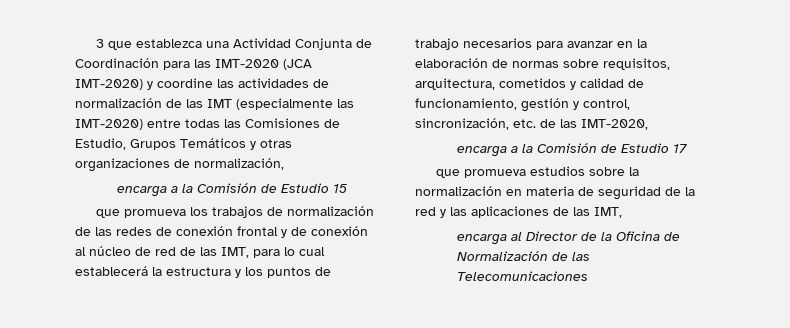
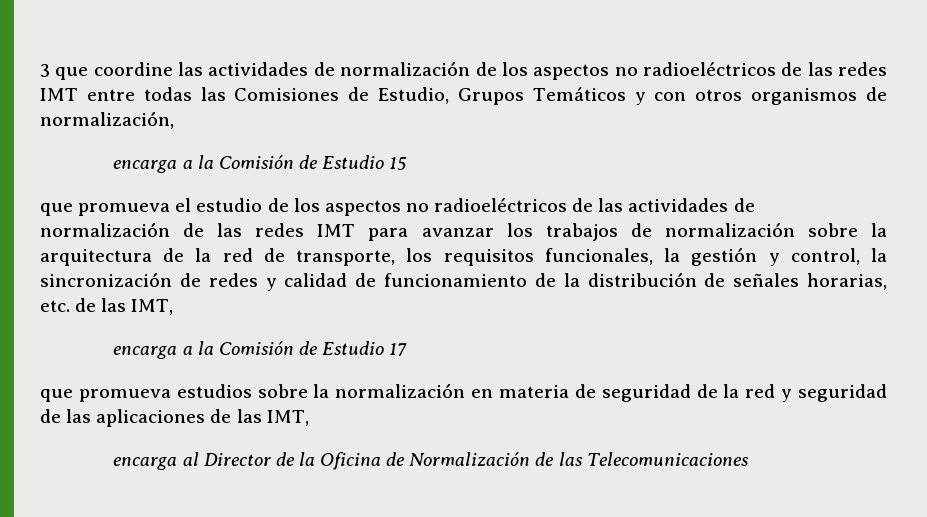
- 3 que establezca una Actividad Conjunta de Coordinación para las IMT-2020 (JCA IMT-2020) y coordine las actividades de normalización de las IMT (especialmente las IMT-2020) entre todas las Comisiones de Estudio, Grupos Temáticos y otras organizaciones de normalización,
+ 3 que coordine las actividades de normalización de los aspectos no radioeléctricos de las redes IMT entre todas las Comisiones de Estudio, Grupos Temáticos y con otros organismos de normalización,
- que promueva los trabajos de normalización de las redes de conexión frontal y de conexión al núcleo de red de las IMT, para lo cual establecerá la estructura y los puntos de trabajo necesarios para avanzar en la elaboración de normas sobre requisitos, arquitectura, cometidos y calidad de funcionamiento, gestión y control, sincronización, etc. de las IMT-2020,
+ que promueva el estudio de los aspectos no radioeléctricos de las actividades de normalización de las redes IMT para avanzar los trabajos de normalización sobre la arquitectura de la red de transporte, los requisitos funcionales, la gestión y control, la sincronización de redes y calidad de funcionamiento de la distribución de señales horarias, etc. de las IMT,
- que promueva estudios sobre la normalización en materia de seguridad de la red y las aplicaciones de las IMT,
+ que promueva estudios sobre la normalización en materia de seguridad de la red y seguridad de las aplicaciones de las IMT,

